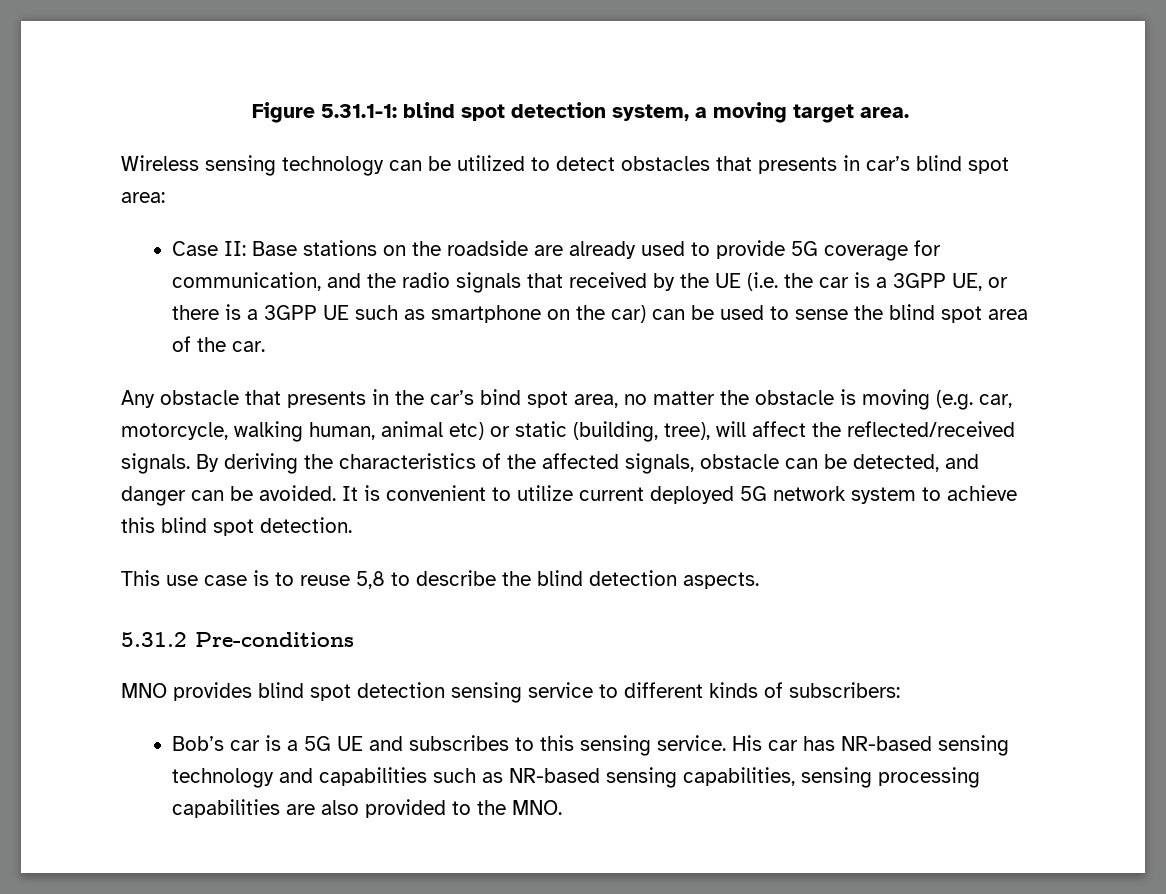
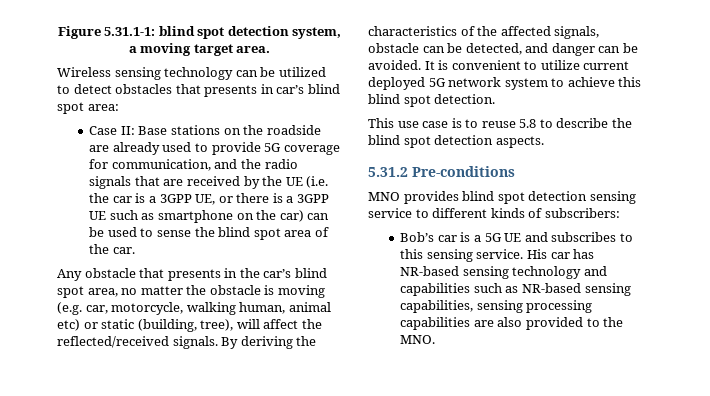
- Case II: Base stations on the roadside are already used to provide 5G coverage for communication, and the radio signals that received by the UE (i.e. the car is a 3GPP UE, or there is a 3GPP UE such as smartphone on the car) can be used to sense the blind spot area of the car.
+ Case II: Base stations on the roadside are already used to provide 5G coverage for communication, and the radio signals that are received by the UE (i.e. the car is a 3GPP UE, or there is a 3GPP UE such as smartphone on the car) can be used to sense the blind spot area of the car.
- Any obstacle that presents in the car’s bind spot area, no matter the obstacle is moving (e.g. car, motorcycle, walking human, animal etc) or static (building, tree), will affect the reflected/received signals.
+ Any obstacle that presents in the car’s blind spot area, no matter the obstacle is moving (e.g. car, motorcycle, walking human, animal etc) or static (building, tree), will affect the reflected/received signals.
- This use case is to reuse 5,8 to describe the blind detection aspects.
+ This use case is to reuse 5.8 to describe the blind spot detection aspects.

